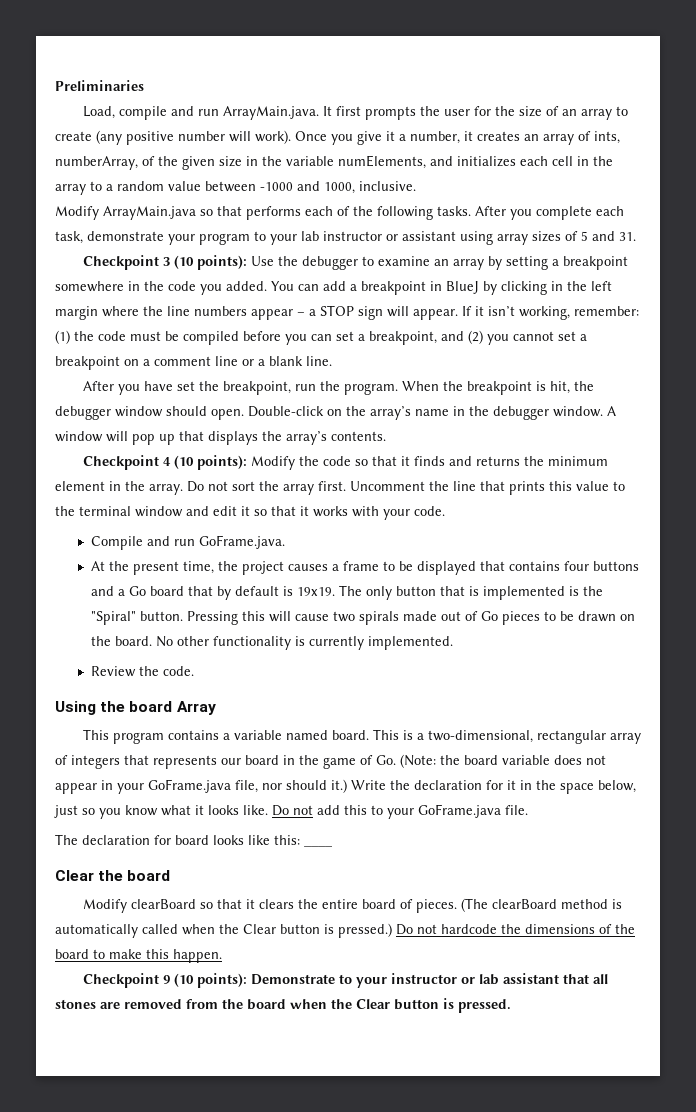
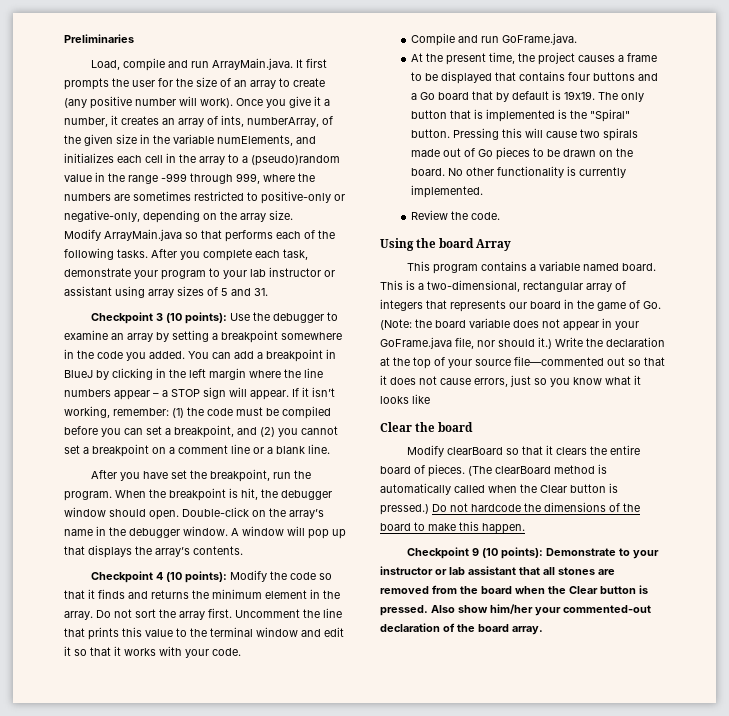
- Once you give it a number, it creates an array of ints, numberArray, of the given size in the variable numElements, and initializes each cell in the array to a random value between -1000 and 1000, inclusive.
+ Once you give it a number, it creates an array of ints, numberArray, of the given size in the variable numElements, and initializes each cell in the array to a (pseudo)random value in the range -999 through 999, where the numbers are sometimes restricted to positive-only or negative-only, depending on the array size.
- Write the declaration for it in the space below, just so you know what it looks like. Do not add this to your GoFrame.java file.
- The declaration for board looks like this: ____
+ Write the declaration at the top of your source file—commented out so that it does not cause errors, just so you know what it looks like
+ Also show him/her your commented-out declaration of the board array.

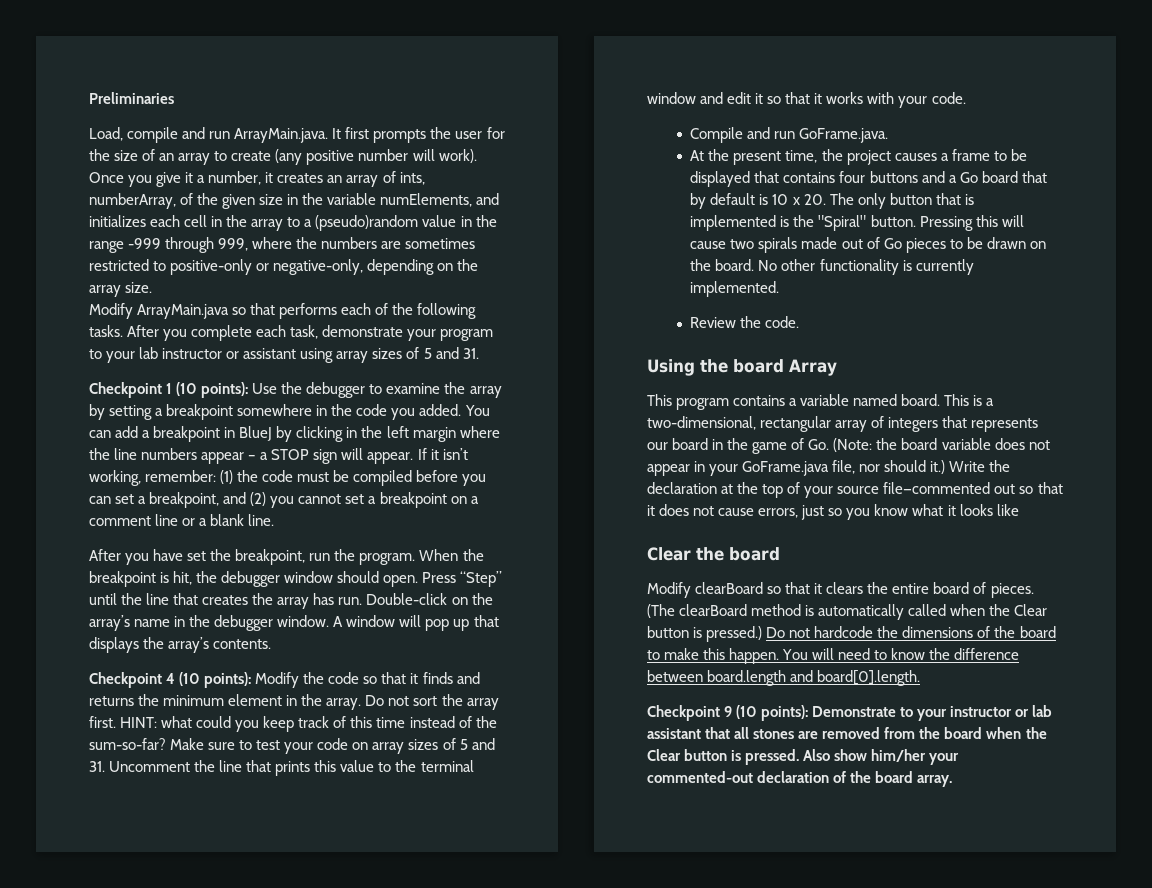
- Checkpoint 3 (10 points): Use the debugger to examine an array by setting a breakpoint somewhere in the code you added.
+ Checkpoint 1 (10 points): Use the debugger to examine the array by setting a breakpoint somewhere in the code you added.
+ Press “Step” until the line that creates the array has run.
- Uncomment the line that prints this value to the terminal window and edit it so that it works with your code.
+ HINT: what could you keep track of this time instead of the sum-so-far? Make sure to test your code on array sizes of 5 and 31. Uncomment the line that prints this value to the terminal window and edit it so that it works with your code.
- At the present time, the project causes a frame to be displayed that contains four buttons and a Go board that by default is 19x19. The only button that is implemented is the "Spiral" button.
+ At the present time, the project causes a frame to be displayed that contains four buttons and a Go board that by default is 10 x 20. The only button that is implemented is the "Spiral" button.
+ You will need to know the difference between board.length and board[0].length.

